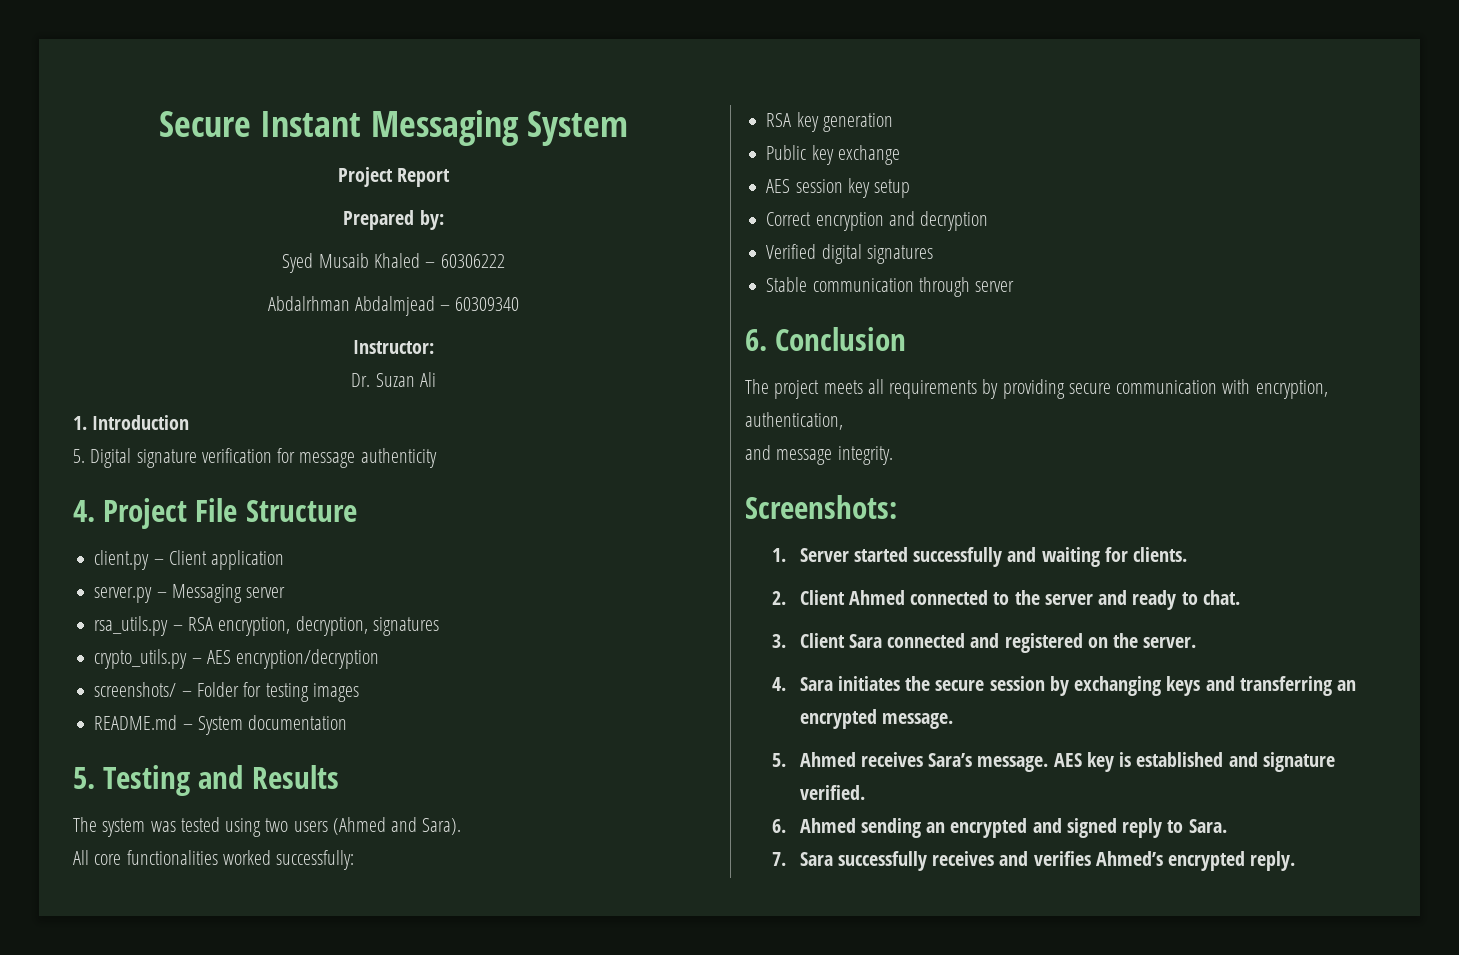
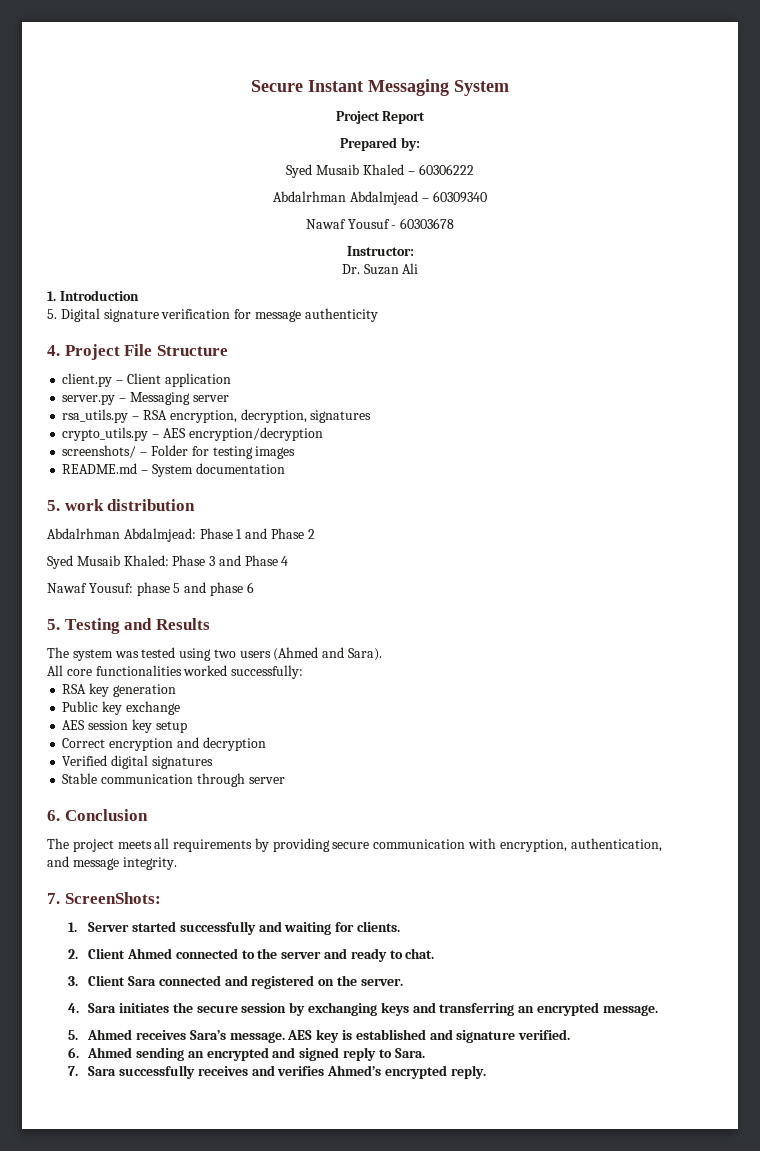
+ Nawaf Yousuf - 60303678
+ 5. work distribution
+ Abdalrhman Abdalmjead: Phase 1 and Phase 2
+ Syed Musaib Khaled: Phase 3 and Phase 4
+ Nawaf Yousuf: phase 5 and phase 6
- Screenshots:
+ 7. ScreenShots:

